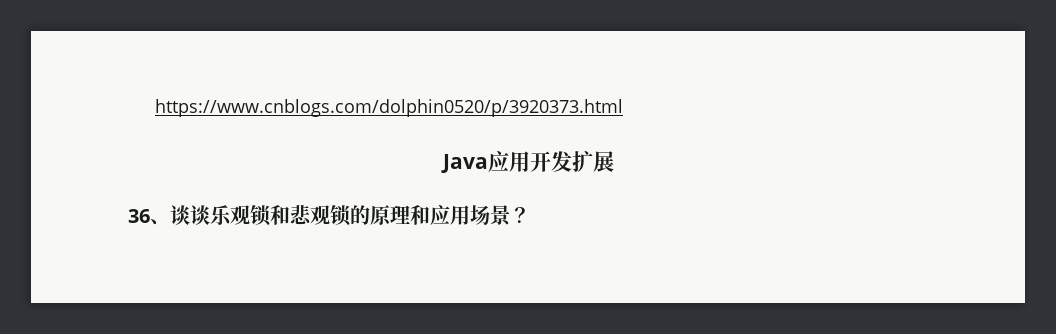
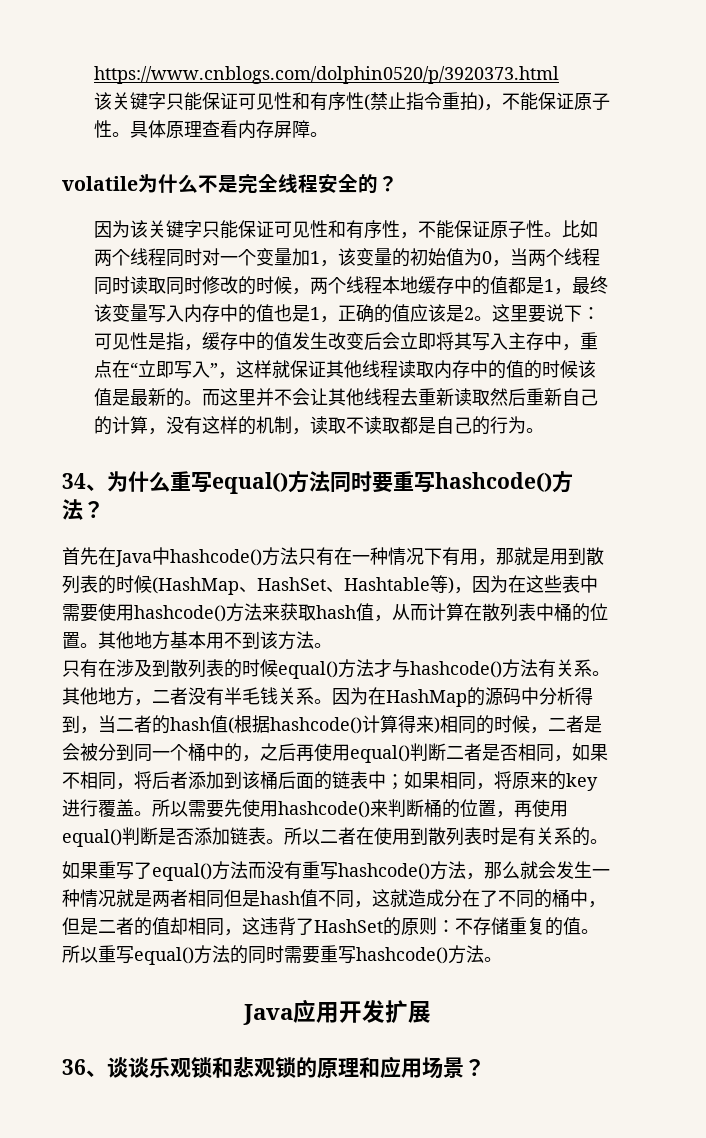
+ 该关键字只能保证可见性和有序性(禁止指令重拍)，不能保证原子性。具体原理查看内存屏障。
+ volatile为什么不是完全线程安全的？
+ 因为该关键字只能保证可见性和有序性，不能保证原子性。比如两个线程同时对一个变量加1，该变量的初始值为0，当两个线程同时读取同时修改的时候，两个线程本地缓存中的值都是1，最终该变量写入内存中的值也是1，正确的值应该是2。这里要说下：可见性是指，缓存中的值发生改变后会立即将其写入主存中，重点在“立即写入”，这样就保证其他线程读取内存中的值的时候该值是最新的。而这里并不会让其他线程去重新读取然后重新自己的计算，没有这样的机制，读取不读取都是自己的行为。
+ 34、为什么重写equal()方法同时要重写hashcode()方法？
+ 首先在Java中hashcode()方法只有在一种情况下有用，那就是用到散列表的时候(HashMap、HashSet、Hashtable等)，因为在这些表中需要使用hashcode()方法来获取hash值，从而计算在散列表中桶的位置。其他地方基本用不到该方法。
+ 只有在涉及到散列表的时候equal()方法才与hashcode()方法有关系。其他地方，二者没有半毛钱关系。因为在HashMap的源码中分析得到，当二者的hash值(根据hashcode()计算得来)相同的时候，二者是会被分到同一个桶中的，之后再使用equal()判断二者是否相同，如果不相同，将后者添加到该桶后面的链表中；如果相同，将原来的key进行覆盖。所以需要先使用hashcode()来判断桶的位置，再使用equal()判断是否添加链表。所以二者在使用到散列表时是有关系的。
+ 如果重写了equal()方法而没有重写hashcode()方法，那么就会发生一种情况就是两者相同但是hash值不同，这就造成分在了不同的桶中，但是二者的值却相同，这违背了HashSet的原则：不存储重复的值。所以重写equal()方法的同时需要重写hashcode()方法。

